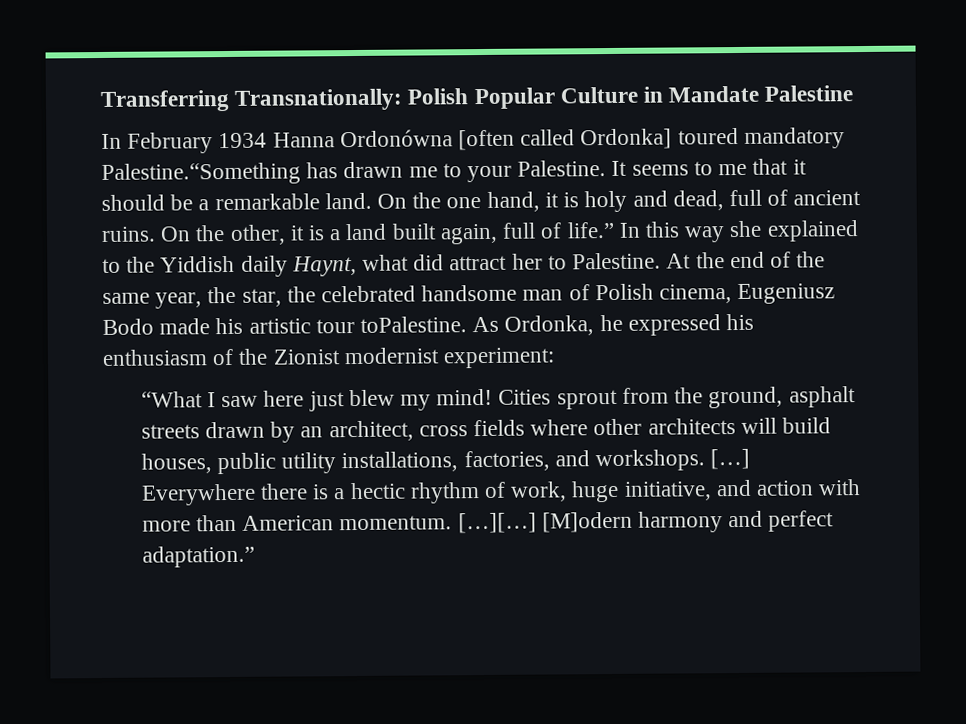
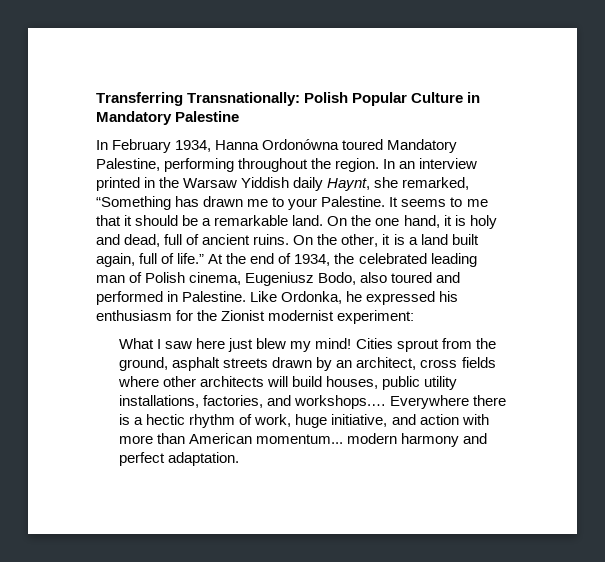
- Transferring Transnationally: Polish Popular Culture in Mandate Palestine
+ Transferring Transnationally: Polish Popular Culture in Mandatory Palestine
- In February 1934 Hanna Ordonówna [often called Ordonka] toured mandatory Palestine.“Something has drawn me to your Palestine.
+ In February 1934, Hanna Ordonówna toured Mandatory Palestine, performing throughout the region. In an interview printed in the Warsaw Yiddish daily Haynt, she remarked, “Something has drawn me to your Palestine.
- In this way she explained to the Yiddish daily Haynt, what did attract her to Palestine. At the end of the same year, the star, the celebrated handsome man of Polish cinema, Eugeniusz Bodo made his artistic tour toPalestine. As Ordonka, he expressed his enthusiasm of the Zionist modernist experiment:
+ At the end of 1934, the celebrated leading man of Polish cinema, Eugeniusz Bodo, also toured and performed in Palestine. Like Ordonka, he expressed his enthusiasm for the Zionist modernist experiment:
- “What I saw here just blew my mind!
+ What I saw here just blew my mind!
- Cities sprout from the ground, asphalt streets drawn by an architect, cross fields where other architects will build houses, public utility installations, factories, and workshops. […]
+ Cities sprout from the ground, asphalt streets drawn by an architect, cross fields where other architects will build houses, public utility installations, factories, and workshops.…
- Everywhere there is a hectic rhythm of work, huge initiative, and action with more than American momentum. […][…] [M]odern harmony and perfect adaptation.”
+ Everywhere there is a hectic rhythm of work, huge initiative, and action with more than American momentum... modern harmony and perfect adaptation.

